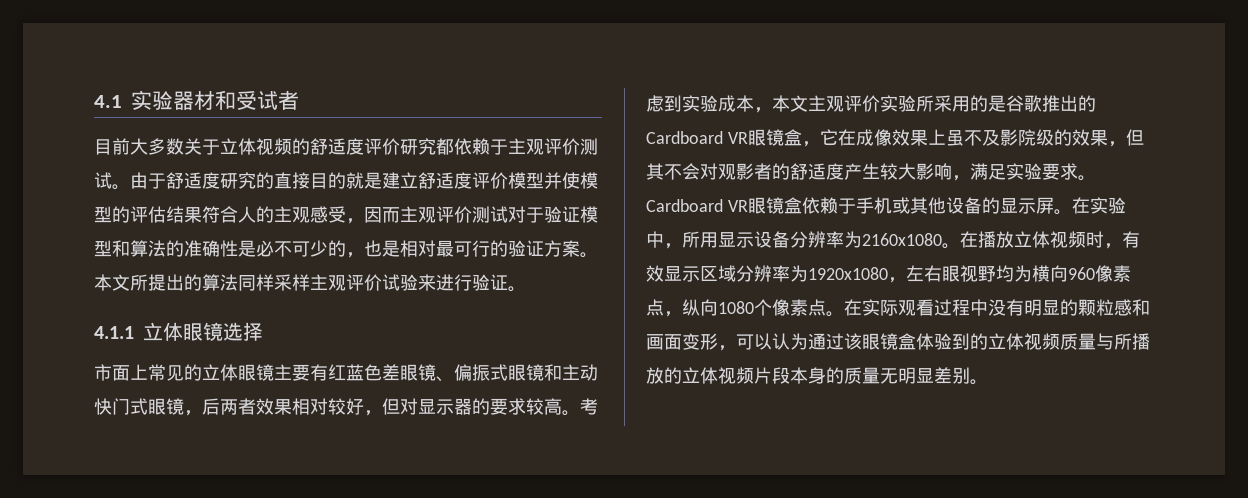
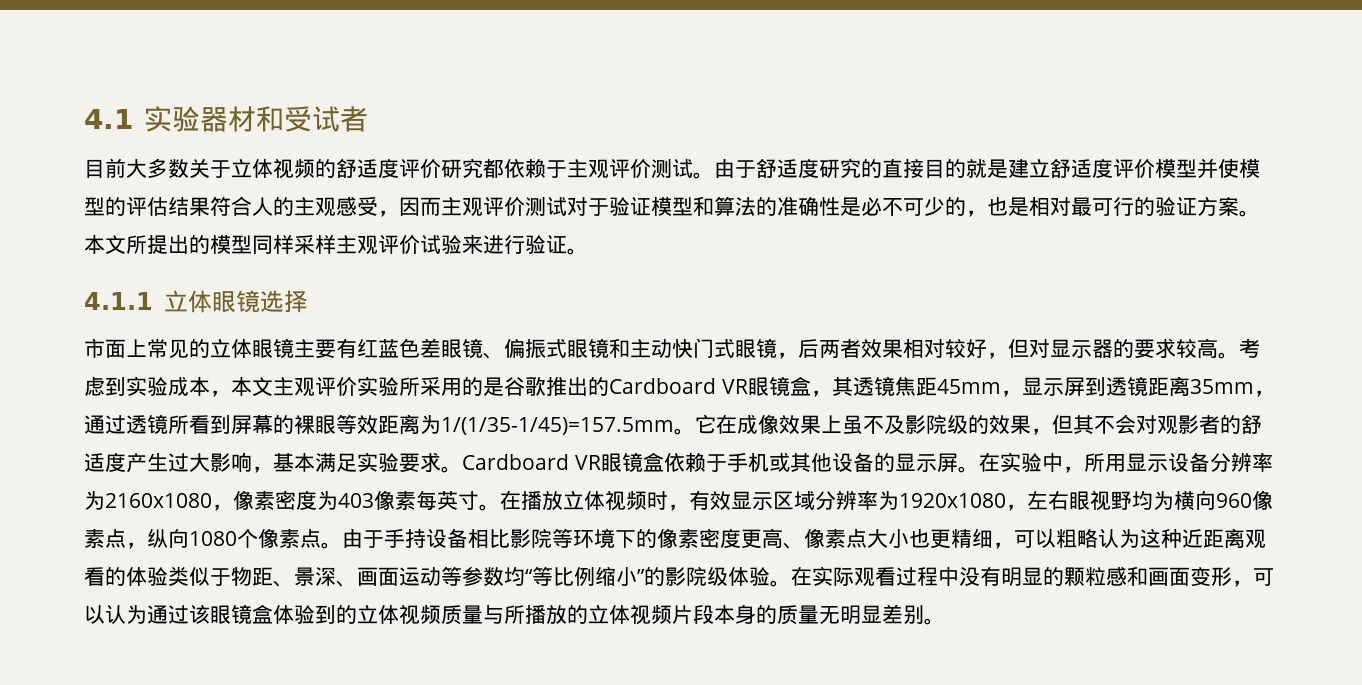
- 本文所提出的算法同样采样主观评价试验来进行验证。
+ 本文所提出的模型同样采样主观评价试验来进行验证。
- 考虑到实验成本，本文主观评价实验所采用的是谷歌推出的Cardboard VR眼镜盒，它在成像效果上虽不及影院级的效果，但其不会对观影者的舒适度产生较大影响，满足实验要求。
+ 考虑到实验成本，本文主观评价实验所采用的是谷歌推出的Cardboard VR眼镜盒，其透镜焦距45mm，显示屏到透镜距离35mm，通过透镜所看到屏幕的裸眼等效距离为1/(1/35-1/45)=157.5mm。它在成像效果上虽不及影院级的效果，但其不会对观影者的舒适度产生过大影响，基本满足实验要求。
- 在实验中，所用显示设备分辨率为2160x1080。
+ 在实验中，所用显示设备分辨率为2160x1080，像素密度为403像素每英寸。
+ 由于手持设备相比影院等环境下的像素密度更高、像素点大小也更精细，可以粗略认为这种近距离观看的体验类似于物距、景深、画面运动等参数均“等比例缩小”的影院级体验。

